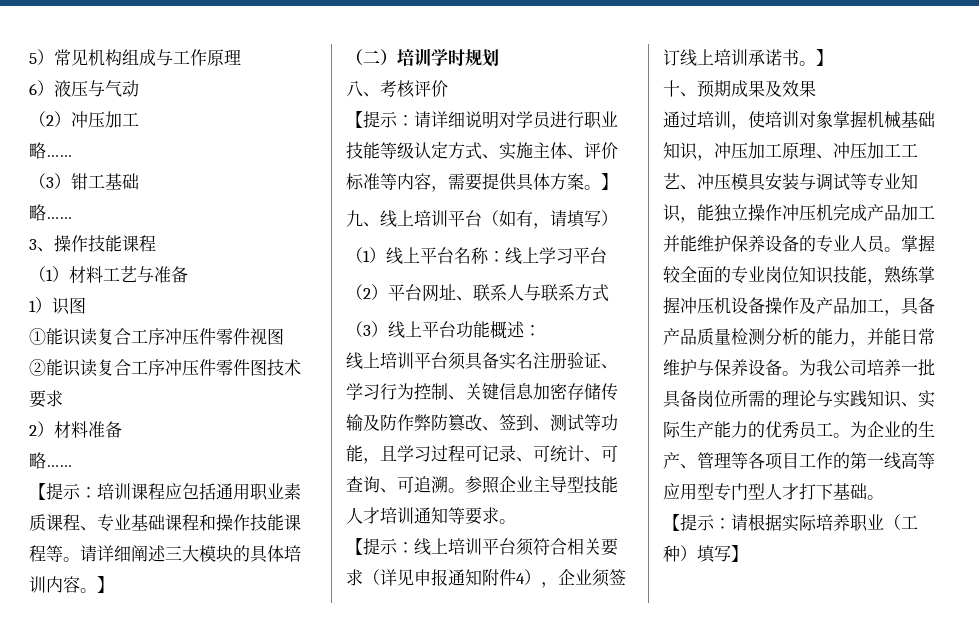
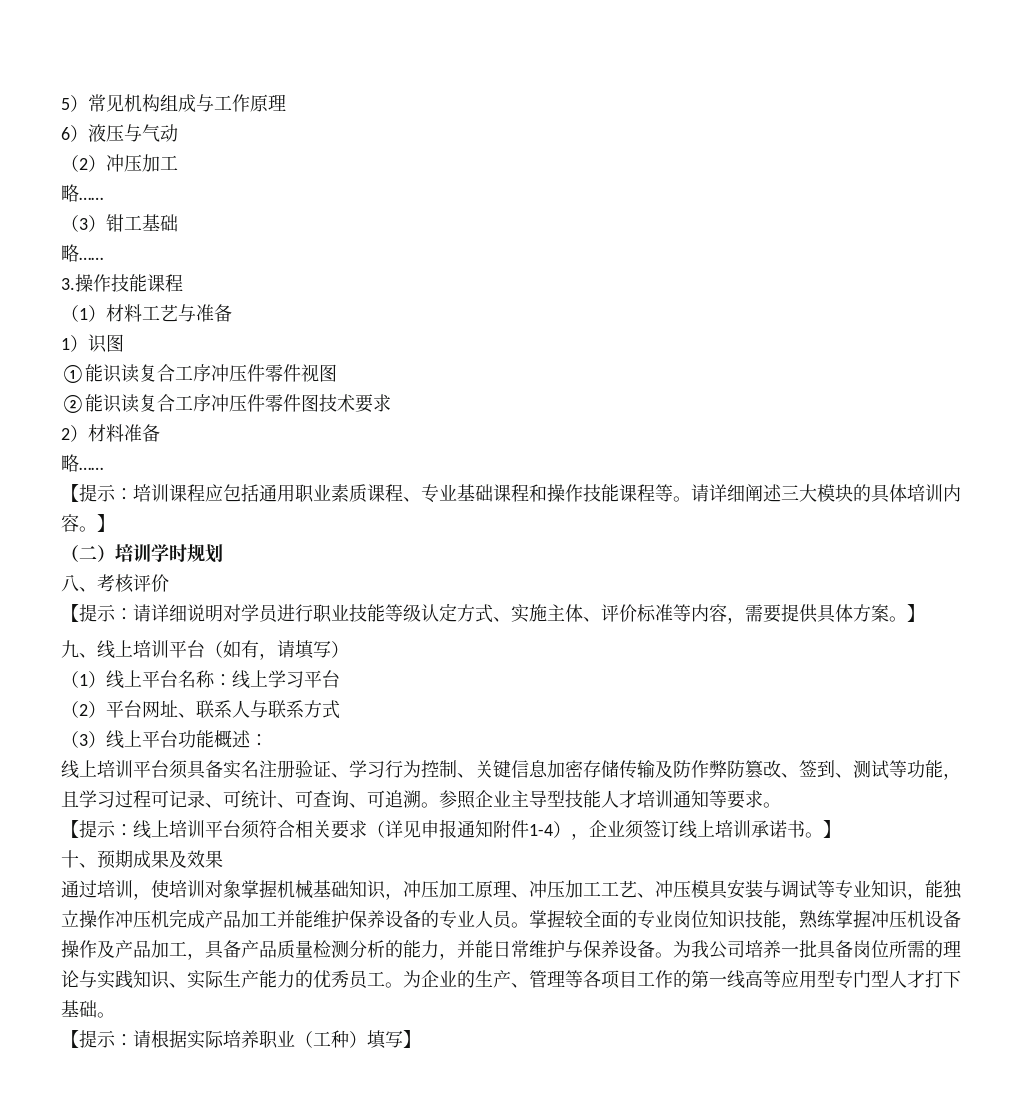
- 3、操作技能课程
+ 3.操作技能课程
- 【提示：线上培训平台须符合相关要求（详见申报通知附件4），企业须签订线上培训承诺书。
+ 【提示：线上培训平台须符合相关要求（详见申报通知附件1-4），企业须签订线上培训承诺书。

